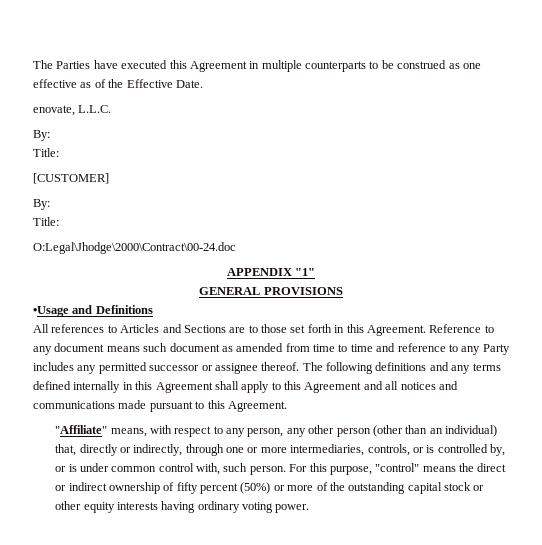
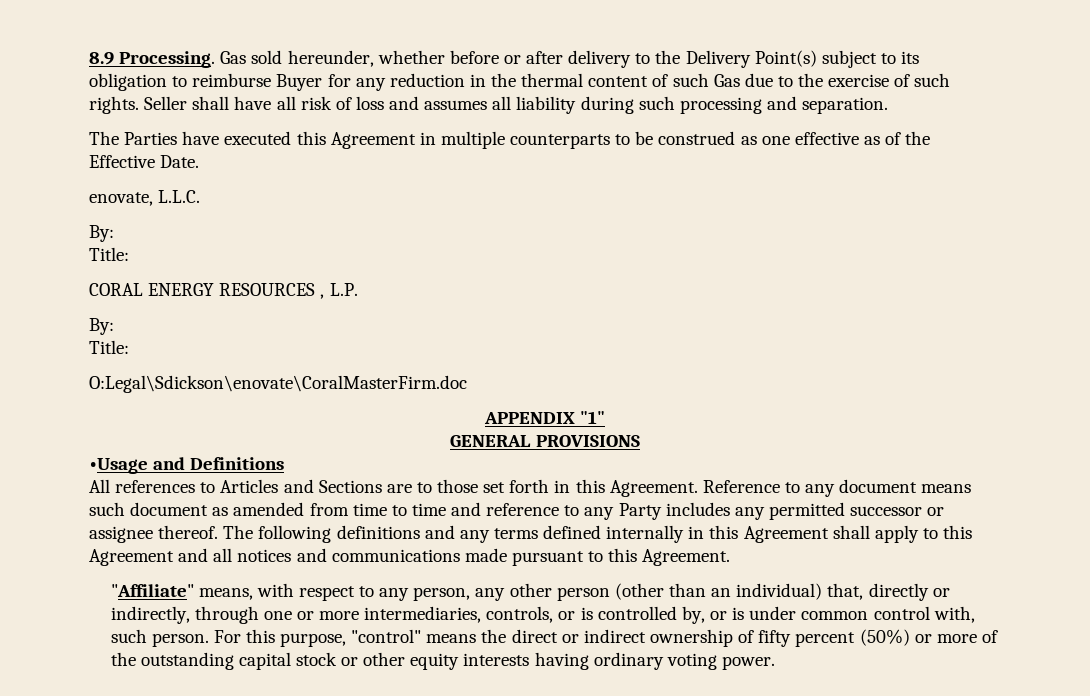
+ 8.9 Processing. Gas sold hereunder, whether before or after delivery to the Delivery Point(s) subject to its obligation to reimburse Buyer for any reduction in the thermal content of such Gas due to the exercise of such rights. Seller shall have all risk of loss and assumes all liability during such processing and separation.
- [CUSTOMER]
+ CORAL ENERGY RESOURCES , L.P.
  By:
  Title:
- O:Legal\Jhodge\2000\Contract\00-24.doc
+ O:Legal\Sdickson\enovate\CoralMasterFirm.doc

